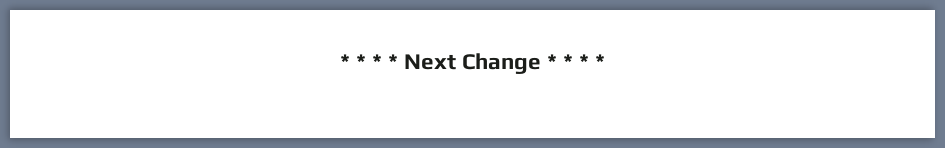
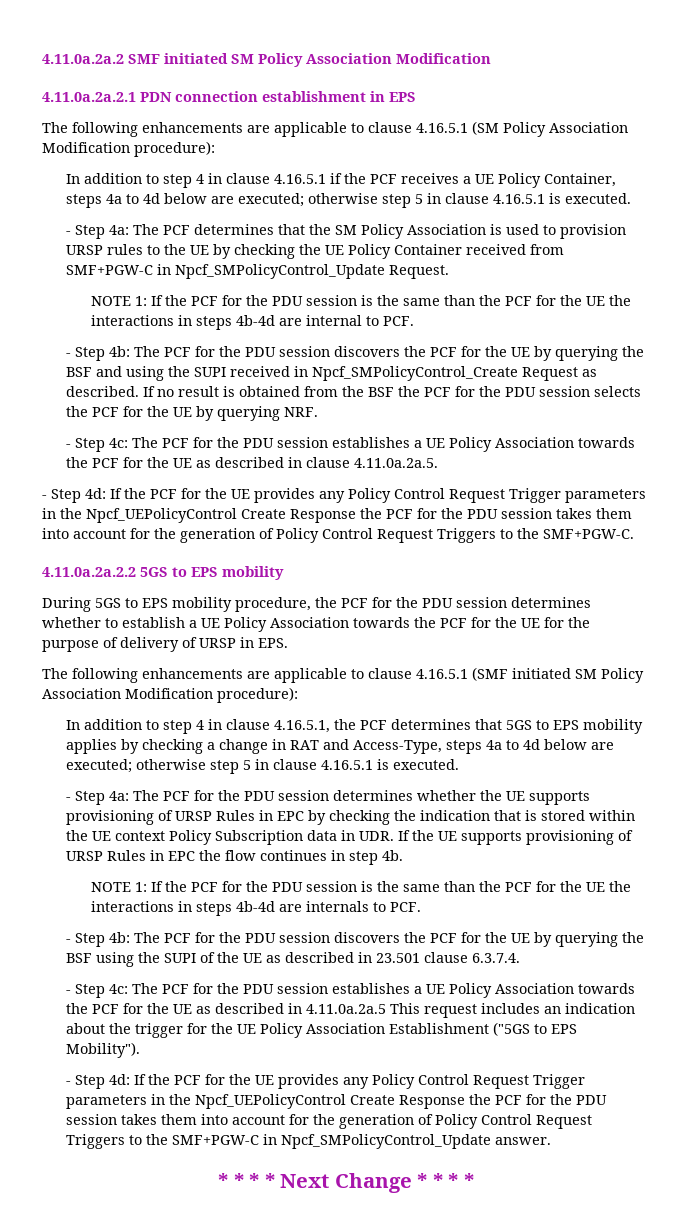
+ 4.11.0a.2a.2 SMF initiated SM Policy Association Modification
+ 4.11.0a.2a.2.1 PDN connection establishment in EPS
+ The following enhancements are applicable to clause 4.16.5.1 (SM Policy Association Modification procedure):
+ In addition to step 4 in clause 4.16.5.1 if the PCF receives a UE Policy Container, steps 4a to 4d below are executed; otherwise step 5 in clause 4.16.5.1 is executed.
+ - Step 4a: The PCF determines that the SM Policy Association is used to provision URSP rules to the UE by checking the UE Policy Container received from SMF+PGW-C in Npcf_SMPolicyControl_Update Request.
+ NOTE 1: If the PCF for the PDU session is the same than the PCF for the UE the interactions in steps 4b-4d are internal to PCF.
+ - Step 4b: The PCF for the PDU session discovers the PCF for the UE by querying the BSF and using the SUPI received in Npcf_SMPolicyControl_Create Request as described. If no result is obtained from the BSF the PCF for the PDU session selects the PCF for the UE by querying NRF.
+ - Step 4c: The PCF for the PDU session establishes a UE Policy Association towards the PCF for the UE as described in clause 4.11.0a.2a.5.
+ - Step 4d: If the PCF for the UE provides any Policy Control Request Trigger parameters in the Npcf_UEPolicyControl Create Response the PCF for the PDU session takes them into account for the generation of Policy Control Request Triggers to the SMF+PGW-C.
+ 4.11.0a.2a.2.2 5GS to EPS mobility
+ During 5GS to EPS mobility procedure, the PCF for the PDU session determines whether to establish a UE Policy Association towards the PCF for the UE for the purpose of delivery of URSP in EPS.
+ The following enhancements are applicable to clause 4.16.5.1 (SMF initiated SM Policy Association Modification procedure):
+ In addition to step 4 in clause 4.16.5.1, the PCF determines that 5GS to EPS mobility applies by checking a change in RAT and Access-Type, steps 4a to 4d below are executed; otherwise step 5 in clause 4.16.5.1 is executed.
+ - Step 4a: The PCF for the PDU session determines whether the UE supports provisioning of URSP Rules in EPC by checking the indication that is stored within the UE context Policy Subscription data in UDR. If the UE supports provisioning of URSP Rules in EPC the flow continues in step 4b.
+ NOTE 1: If the PCF for the PDU session is the same than the PCF for the UE the interactions in steps 4b-4d are internals to PCF.
+ - Step 4b: The PCF for the PDU session discovers the PCF for the UE by querying the BSF using the SUPI of the UE as described in 23.501 clause 6.3.7.4.
+ - Step 4c: The PCF for the PDU session establishes a UE Policy Association towards the PCF for the UE as described in 4.11.0a.2a.5 This request includes an indication about the trigger for the UE Policy Association Establishment ("5GS to EPS Mobility").
+ - Step 4d: If the PCF for the UE provides any Policy Control Request Trigger parameters in the Npcf_UEPolicyControl Create Response the PCF for the PDU session takes them into account for the generation of Policy Control Request Triggers to the SMF+PGW-C in Npcf_SMPolicyControl_Update answer.

